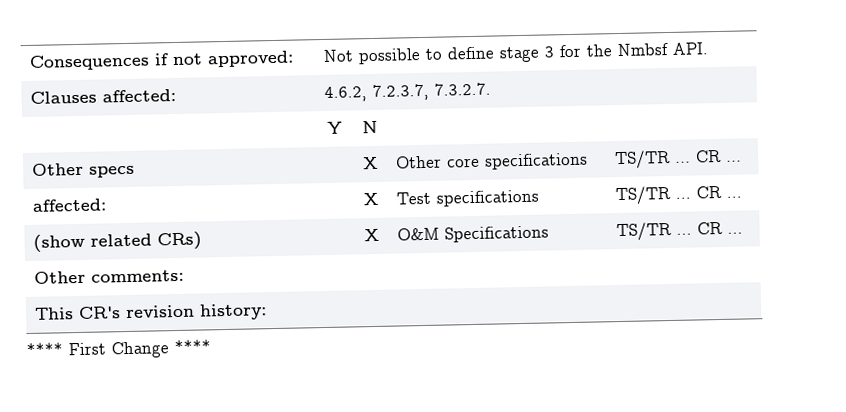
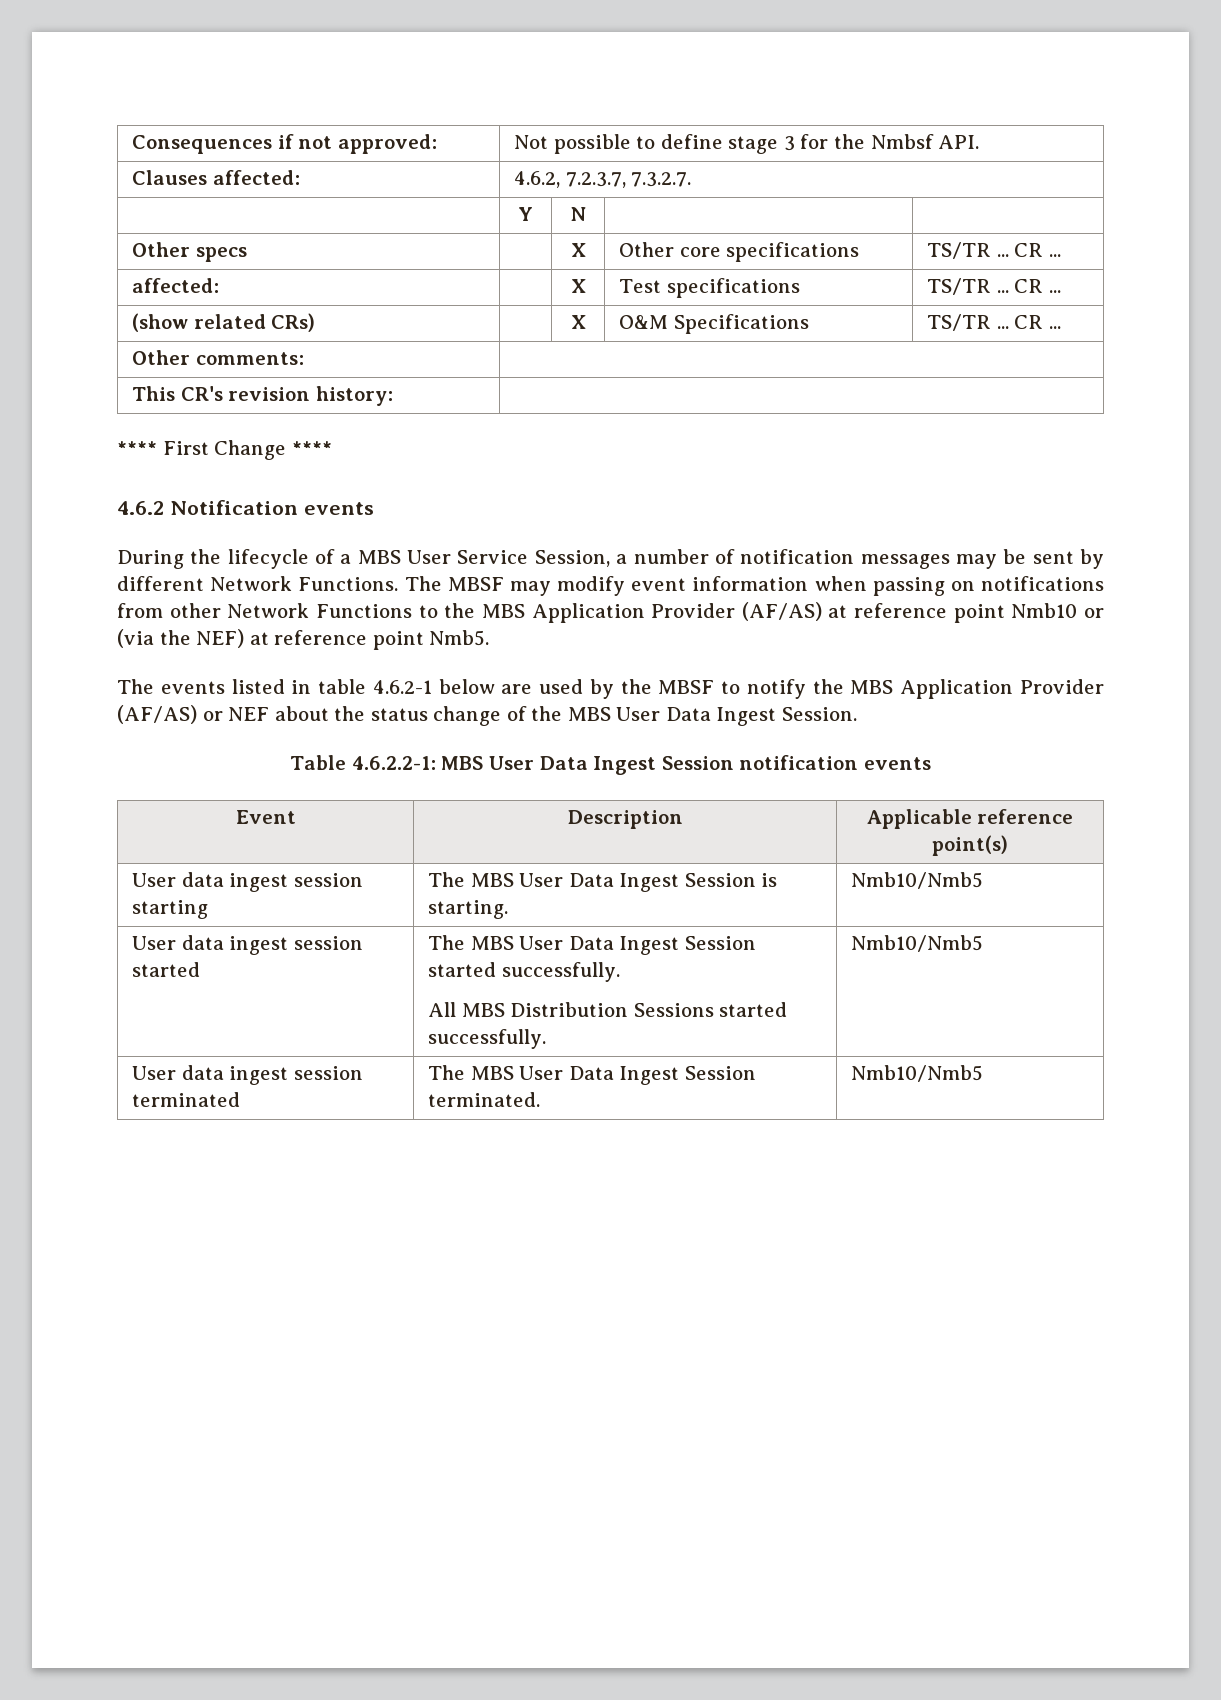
+ 4.6.2 Notification events
+ During the lifecycle of a MBS User Service Session, a number of notification messages may be sent by different Network Functions. The MBSF may modify event information when passing on notifications from other Network Functions to the MBS Application Provider (AF/AS) at reference point Nmb10 or (via the NEF) at reference point Nmb5.
+ The events listed in table 4.6.2-1 below are used by the MBSF to notify the MBS Application Provider (AF/AS) or NEF about the status change of the MBS User Data Ingest Session.
+ Table 4.6.2.2-1: MBS User Data Ingest Session notification events
+ Event | Description | Applicable reference point(s)
+ User data ingest session starting | The MBS User Data Ingest Session is starting. | Nmb10/Nmb5
+ User data ingest session started | The MBS User Data Ingest Session started successfully.
+ All MBS Distribution Sessions started successfully. | Nmb10/Nmb5
+ User data ingest session terminated | The MBS User Data Ingest Session terminated. | Nmb10/Nmb5

